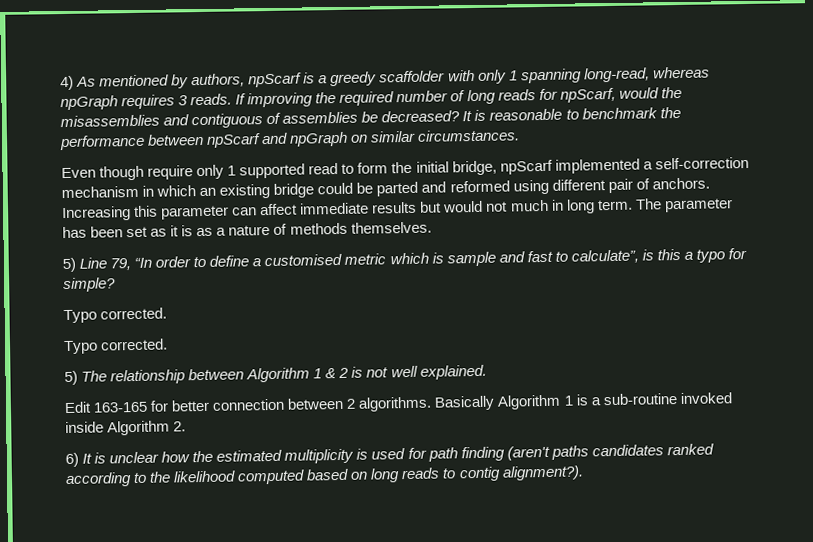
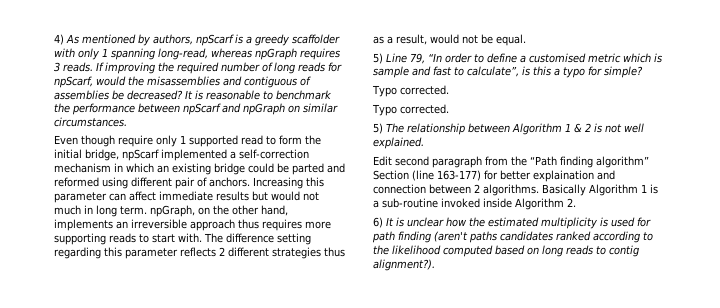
- Increasing this parameter can affect immediate results but would not much in long term. The parameter has been set as it is as a nature of methods themselves.
+ Increasing this parameter can affect immediate results but would not much in long term. npGraph, on the other hand, implements an irreversible approach thus requires more supporting reads to start with. The difference setting regarding this parameter reflects 2 different strategies thus as a result, would not be equal.
- Edit 163-165 for better connection between 2 algorithms.
+ Edit second paragraph from the “Path finding algorithm” Section (line 163-177) for better explaination and connection between 2 algorithms.

